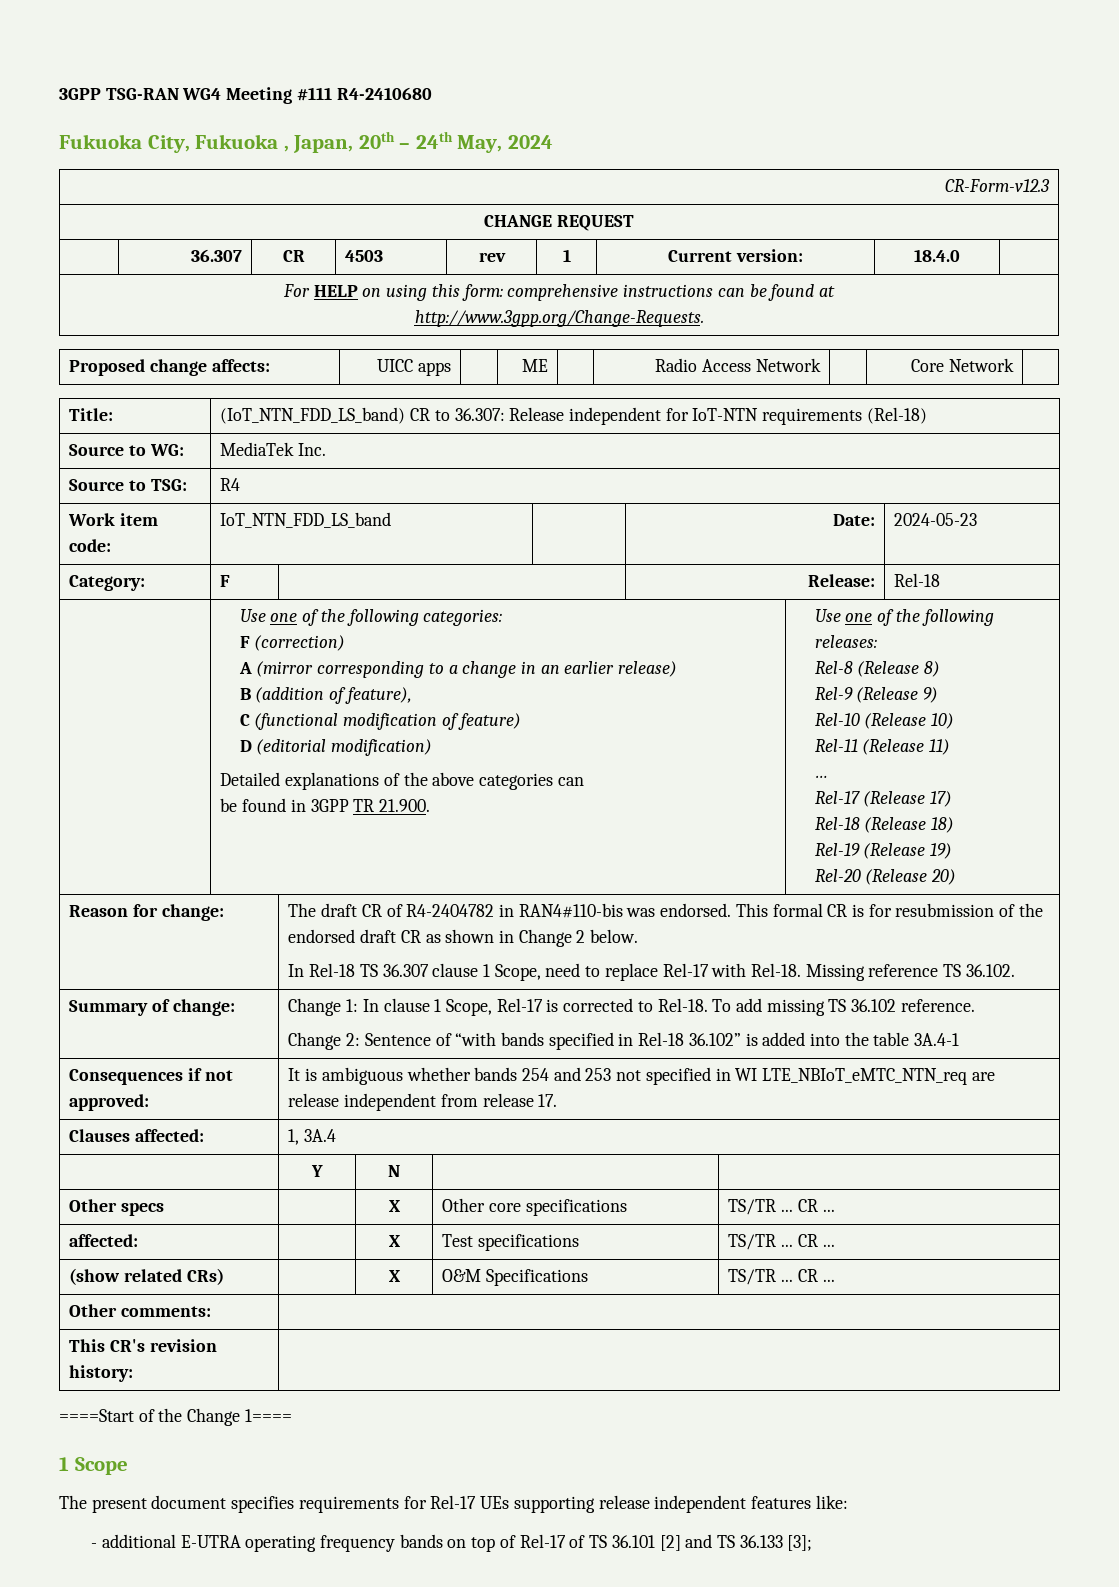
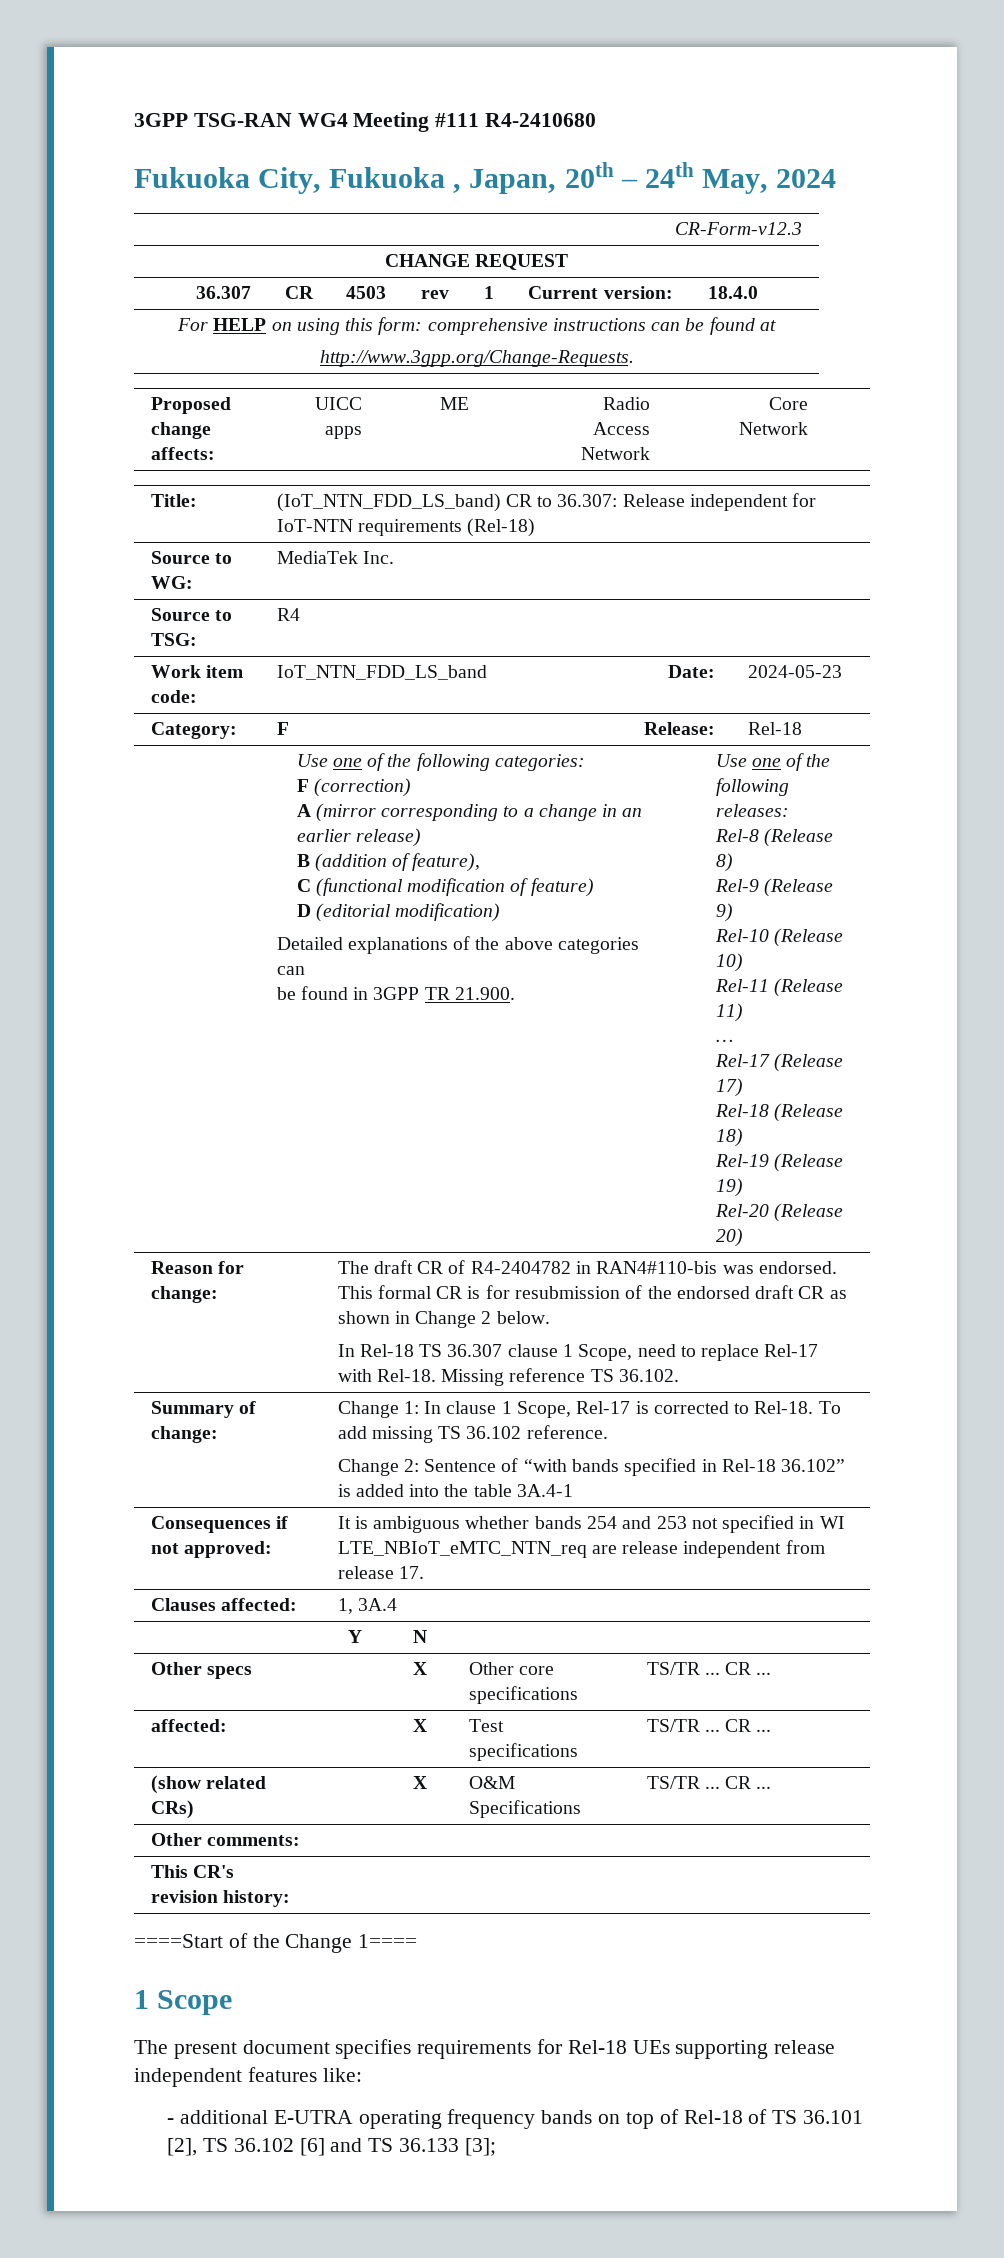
- The present document specifies requirements for Rel-17 UEs supporting release independent features like:
+ The present document specifies requirements for Rel-18 UEs supporting release independent features like:
- - additional E-UTRA operating frequency bands on top of Rel-17 of TS 36.101 [2] and TS 36.133 [3];
+ - additional E-UTRA operating frequency bands on top of Rel-18 of TS 36.101 [2], TS 36.102 [6] and TS 36.133 [3];

